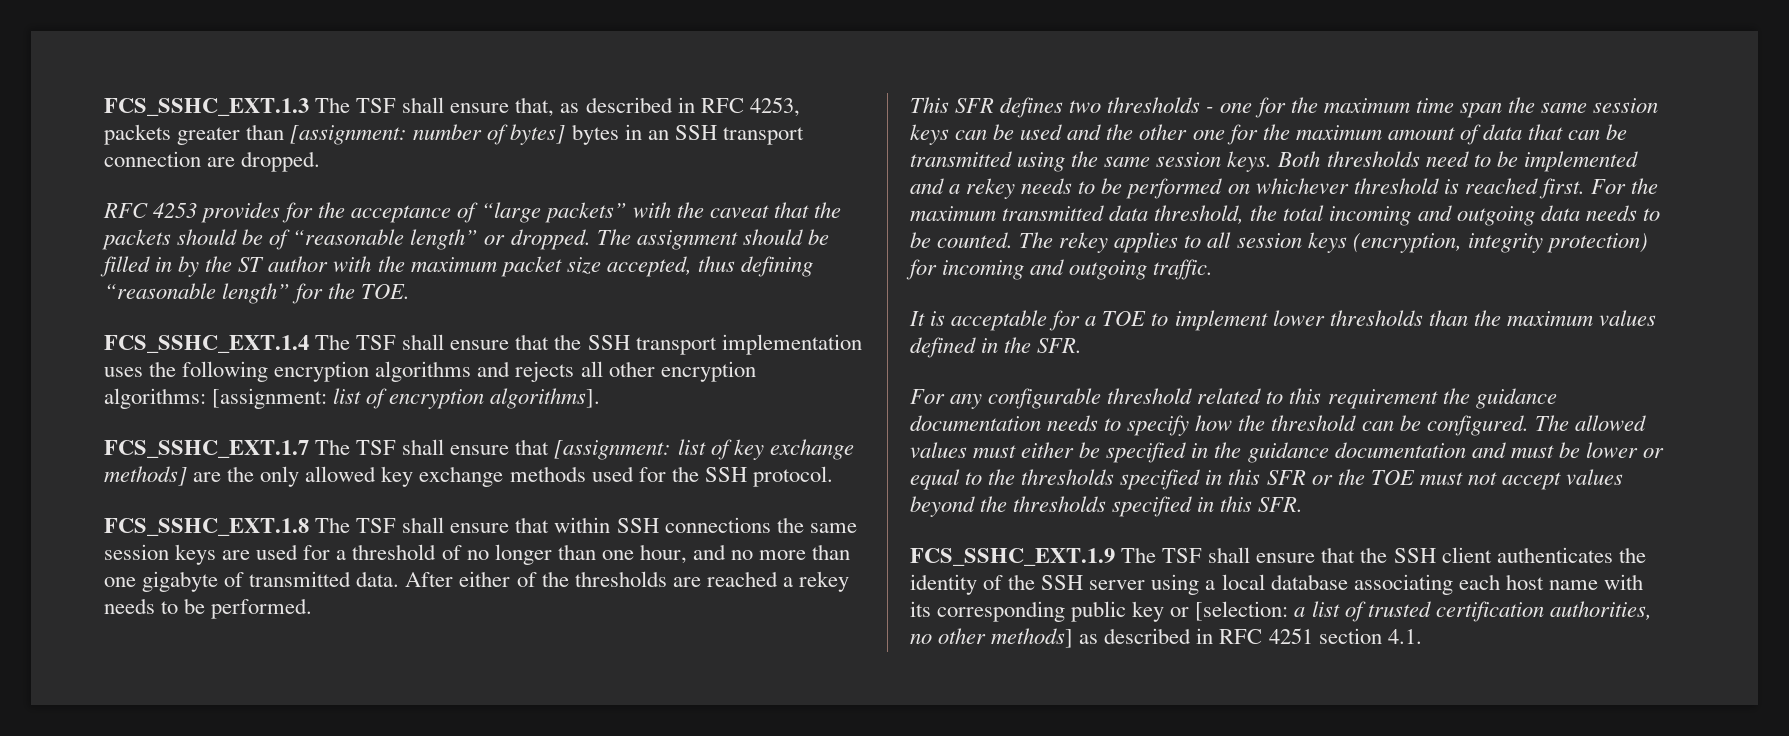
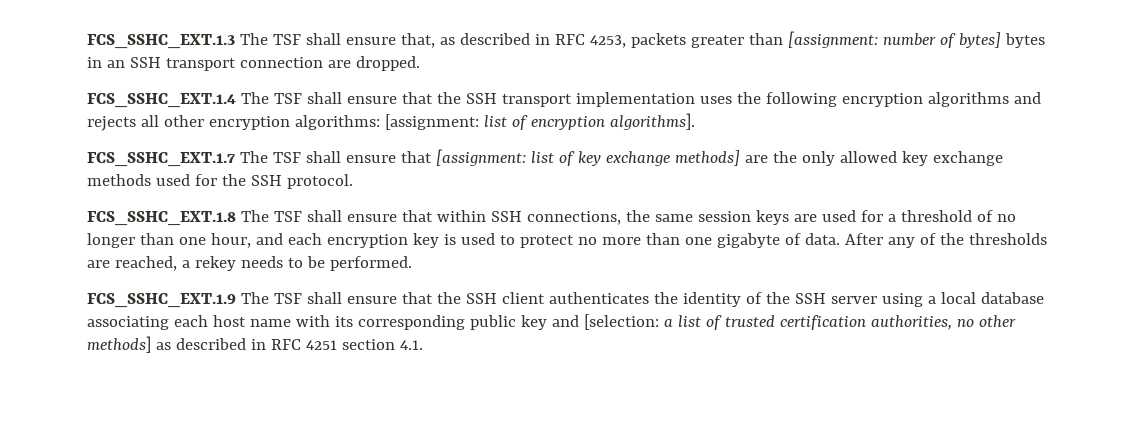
- RFC 4253 provides for the acceptance of “large packets” with the caveat that the packets should be of “reasonable length” or dropped. The assignment should be filled in by the ST author with the maximum packet size accepted, thus defining “reasonable length” for the TOE.
- FCS_SSHC_EXT.1.8 The TSF shall ensure that within SSH connections the same session keys are used for a threshold of no longer than one hour, and no more than one gigabyte of transmitted data.
+ FCS_SSHC_EXT.1.8 The TSF shall ensure that within SSH connections, the same session keys are used for a threshold of no longer than one hour, and each encryption key is used to protect no more than one gigabyte of data.
- After either of the thresholds are reached a rekey needs to be performed.
+ After any of the thresholds are reached, a rekey needs to be performed.
- This SFR defines two thresholds - one for the maximum time span the same session keys can be used and the other one for the maximum amount of data that can be transmitted using the same session keys. Both thresholds need to be implemented and a rekey needs to be performed on whichever threshold is reached first. For the maximum transmitted data threshold, the total incoming and outgoing data needs to be counted. The rekey applies to all session keys (encryption, integrity protection) for incoming and outgoing traffic.
- It is acceptable for a TOE to implement lower thresholds than the maximum values defined in the SFR.
- For any configurable threshold related to this requirement the guidance documentation needs to specify how the threshold can be configured. The allowed values must either be specified in the guidance documentation and must be lower or equal to the thresholds specified in this SFR or the TOE must not accept values beyond the thresholds specified in this SFR.
- FCS_SSHC_EXT.1.9 The TSF shall ensure that the SSH client authenticates the identity of the SSH server using a local database associating each host name with its corresponding public key or [selection: a list of trusted certification authorities, no other methods] as described in RFC 4251 section 4.1.
+ FCS_SSHC_EXT.1.9 The TSF shall ensure that the SSH client authenticates the identity of the SSH server using a local database associating each host name with its corresponding public key and [selection: a list of trusted certification authorities, no other methods] as described in RFC 4251 section 4.1.

